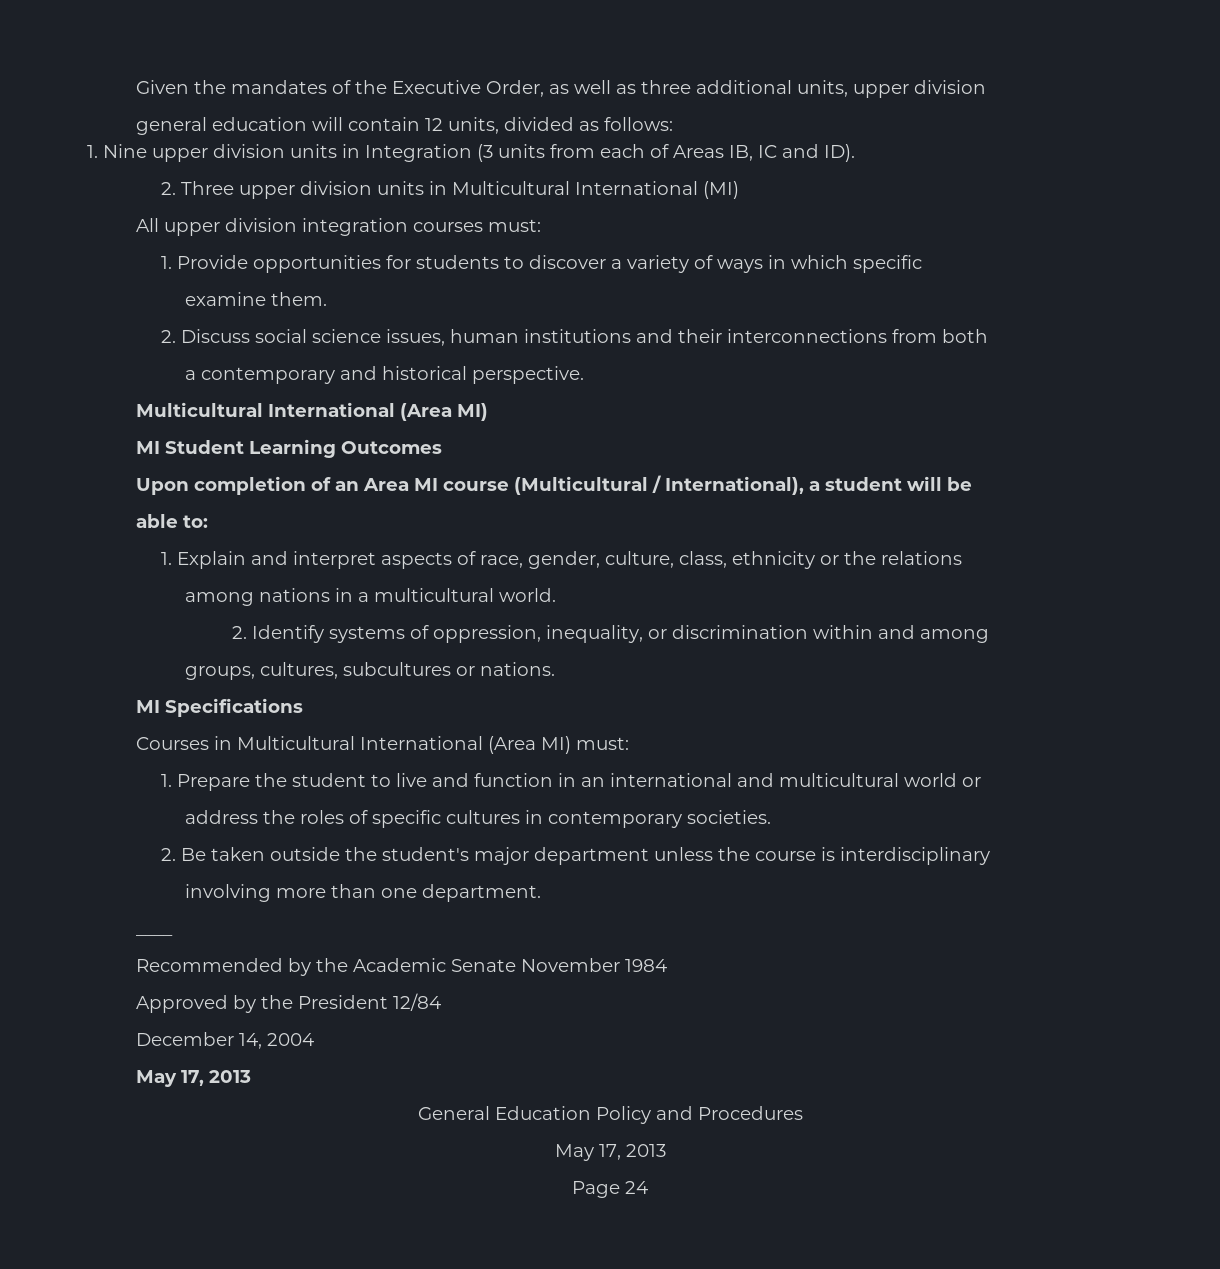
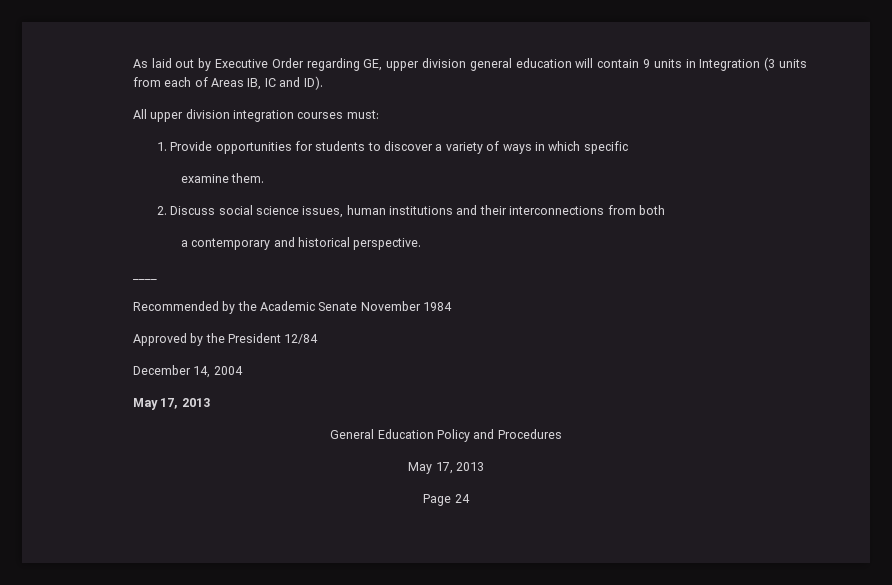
- Given the mandates of the Executive Order, as well as three additional units, upper division
- general education will contain 12 units, divided as follows:
- 1. Nine upper division units in Integration (3 units from each of Areas IB, IC and ID).
+ As laid out by Executive Order regarding GE, upper division general education will contain 9 units in Integration (3 units from each of Areas IB, IC and ID).
- 2. Three upper division units in Multicultural International (MI)
  a contemporary and historical perspective.
- Multicultural International (Area MI)
- MI Student Learning Outcomes
- Upon completion of an Area MI course (Multicultural / International), a student will be
- able to:
- 1. Explain and interpret aspects of race, gender, culture, class, ethnicity or the relations
- among nations in a multicultural world.
- 2. Identify systems of oppression, inequality, or discrimination within and among
- groups, cultures, subcultures or nations.
- MI Specifications
- Courses in Multicultural International (Area MI) must:
- 1. Prepare the student to live and function in an international and multicultural world or
- address the roles of specific cultures in contemporary societies.
- 2. Be taken outside the student's major department unless the course is interdisciplinary
- involving more than one department.

